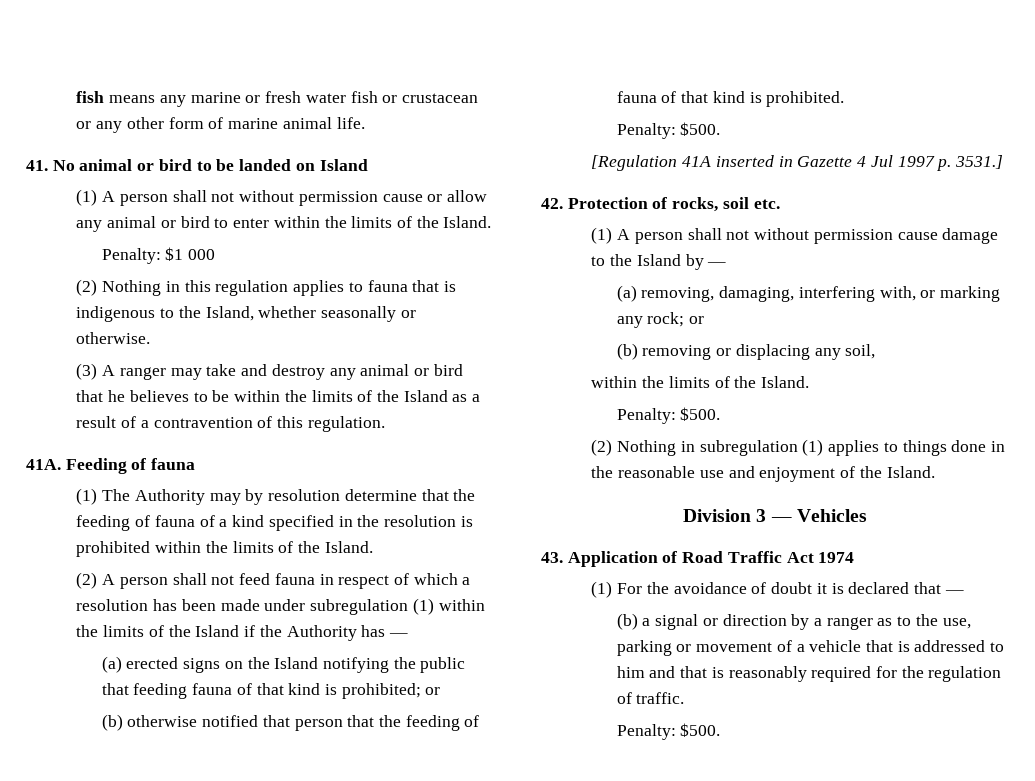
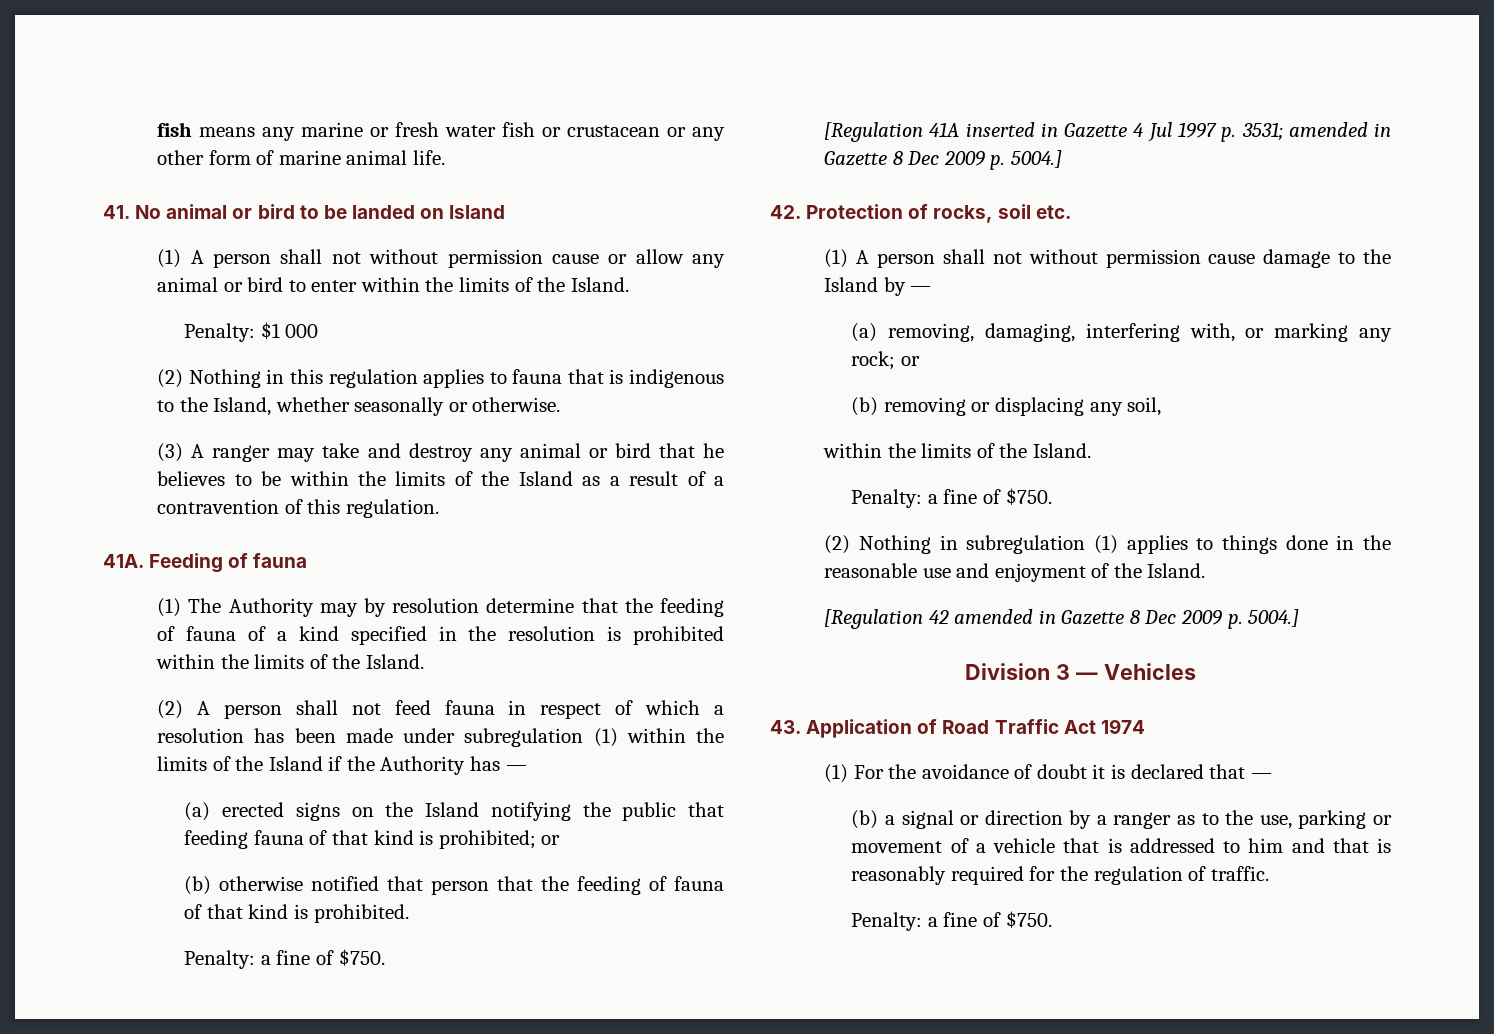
  (b) otherwise notified that person that the feeding of fauna of that kind is prohibited.
- Penalty: $500.
+ Penalty: a fine of $750.
- [Regulation 41A inserted in Gazette 4 Jul 1997 p. 3531.]
+ [Regulation 41A inserted in Gazette 4 Jul 1997 p. 3531; amended in Gazette 8 Dec 2009 p. 5004.]
  (b) removing or displacing any soil,
  within the limits of the Island.
- Penalty: $500.
+ Penalty: a fine of $750.
+ [Regulation 42 amended in Gazette 8 Dec 2009 p. 5004.]
  (b) a signal or direction by a ranger as to the use, parking or movement of a vehicle that is addressed to him and that is reasonably required for the regulation of traffic.
- Penalty: $500.
+ Penalty: a fine of $750.

